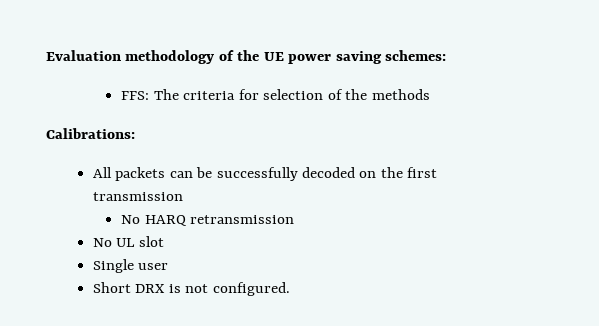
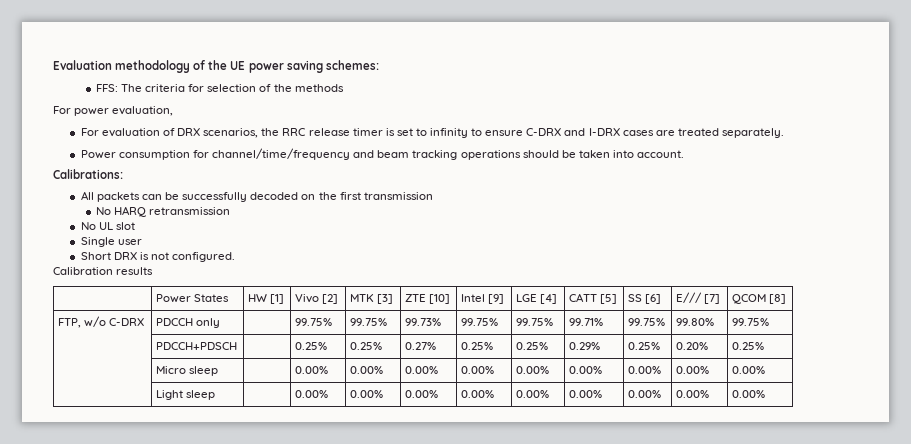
+ For power evaluation,
+ For evaluation of DRX scenarios, the RRC release timer is set to infinity to ensure C-DRX and I-DRX cases are treated separately.
+ Power consumption for channel/time/frequency and beam tracking operations should be taken into account.
+ Calibration results
+ | Power States | HW [1] | Vivo [2] | MTK [3] | ZTE [10] | Intel [9] | LGE [4] | CATT [5] | SS [6] | E/// [7] | QCOM [8]
+ FTP, w/o C-DRX | PDCCH only | | 99.75% | 99.75% | 99.73% | 99.75% | 99.75% | 99.71% | 99.75% | 99.80% | 99.75%
+ | PDCCH+PDSCH | | 0.25% | 0.25% | 0.27% | 0.25% | 0.25% | 0.29% | 0.25% | 0.20% | 0.25%
+ | Micro sleep | | 0.00% | 0.00% | 0.00% | 0.00% | 0.00% | 0.00% | 0.00% | 0.00% | 0.00%
+ | Light sleep | | 0.00% | 0.00% | 0.00% | 0.00% | 0.00% | 0.00% | 0.00% | 0.00% | 0.00%

